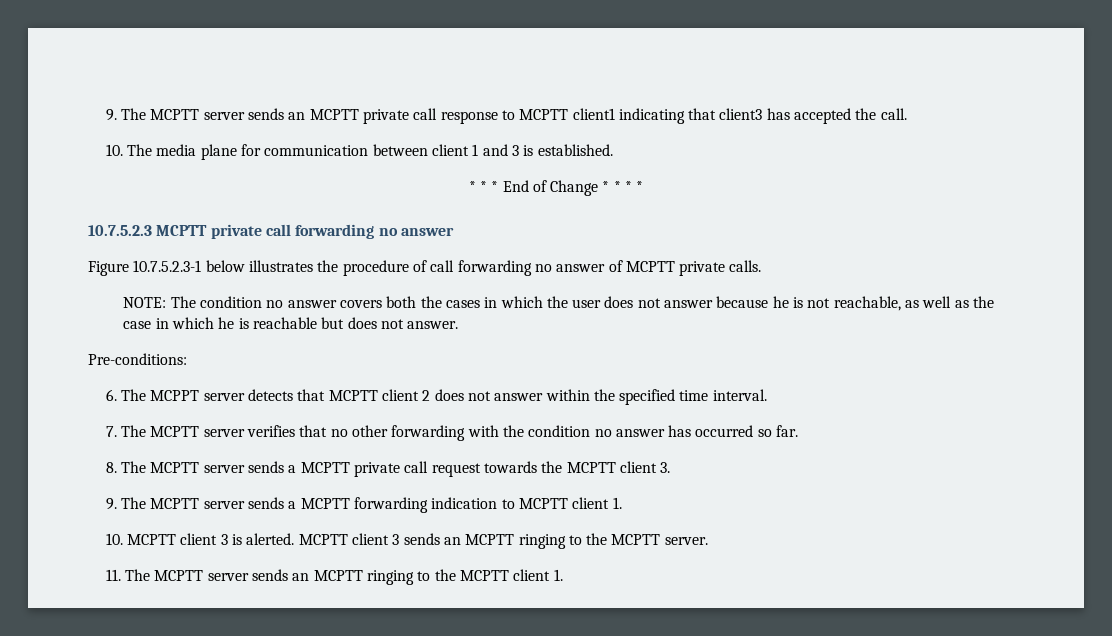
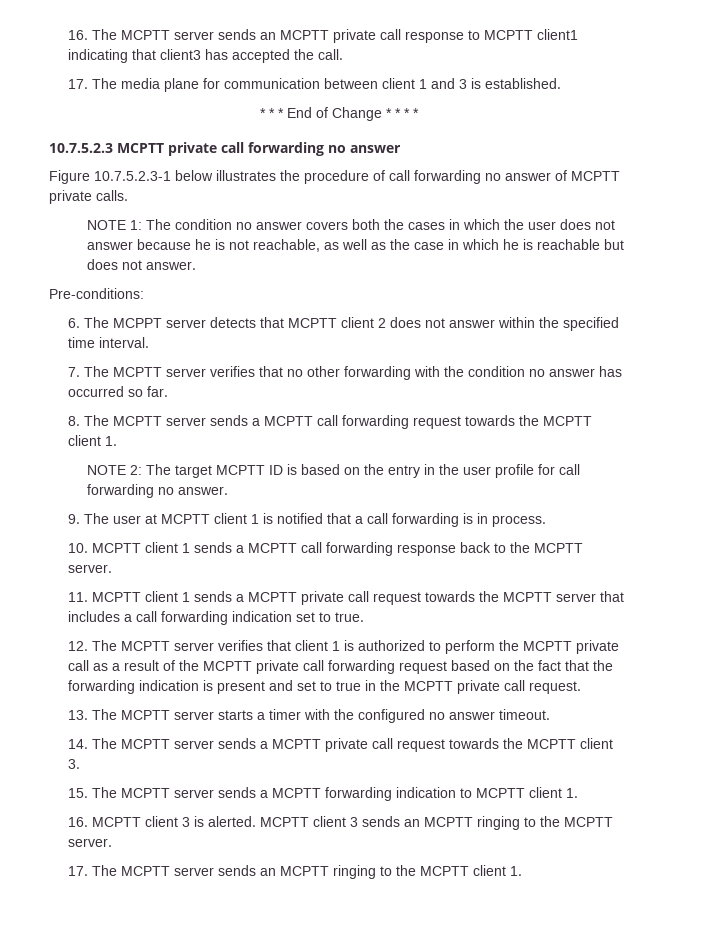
- 9. The MCPTT server sends an MCPTT private call response to MCPTT client1 indicating that client3 has accepted the call.
+ 16. The MCPTT server sends an MCPTT private call response to MCPTT client1 indicating that client3 has accepted the call.
- 10. The media plane for communication between client 1 and 3 is established.
+ 17. The media plane for communication between client 1 and 3 is established.
- NOTE: The condition no answer covers both the cases in which the user does not answer because he is not reachable, as well as the case in which he is reachable but does not answer.
+ NOTE 1: The condition no answer covers both the cases in which the user does not answer because he is not reachable, as well as the case in which he is reachable but does not answer.
- 8. The MCPTT server sends a MCPTT private call request towards the MCPTT client 3.
+ 8. The MCPTT server sends a MCPTT call forwarding request towards the MCPTT client 1.
+ NOTE 2: The target MCPTT ID is based on the entry in the user profile for call forwarding no answer.
+ 9. The user at MCPTT client 1 is notified that a call forwarding is in process.
+ 10. MCPTT client 1 sends a MCPTT call forwarding response back to the MCPTT server.
+ 11. MCPTT client 1 sends a MCPTT private call request towards the MCPTT server that includes a call forwarding indication set to true.
+ 12. The MCPTT server verifies that client 1 is authorized to perform the MCPTT private call as a result of the MCPTT private call forwarding request based on the fact that the forwarding indication is present and set to true in the MCPTT private call request.
+ 13. The MCPTT server starts a timer with the configured no answer timeout.
+ 14. The MCPTT server sends a MCPTT private call request towards the MCPTT client 3.
- 9. The MCPTT server sends a MCPTT forwarding indication to MCPTT client 1.
+ 15. The MCPTT server sends a MCPTT forwarding indication to MCPTT client 1.
- 10. MCPTT client 3 is alerted.
+ 16. MCPTT client 3 is alerted.
- 11. The MCPTT server sends an MCPTT ringing to the MCPTT client 1.
+ 17. The MCPTT server sends an MCPTT ringing to the MCPTT client 1.

